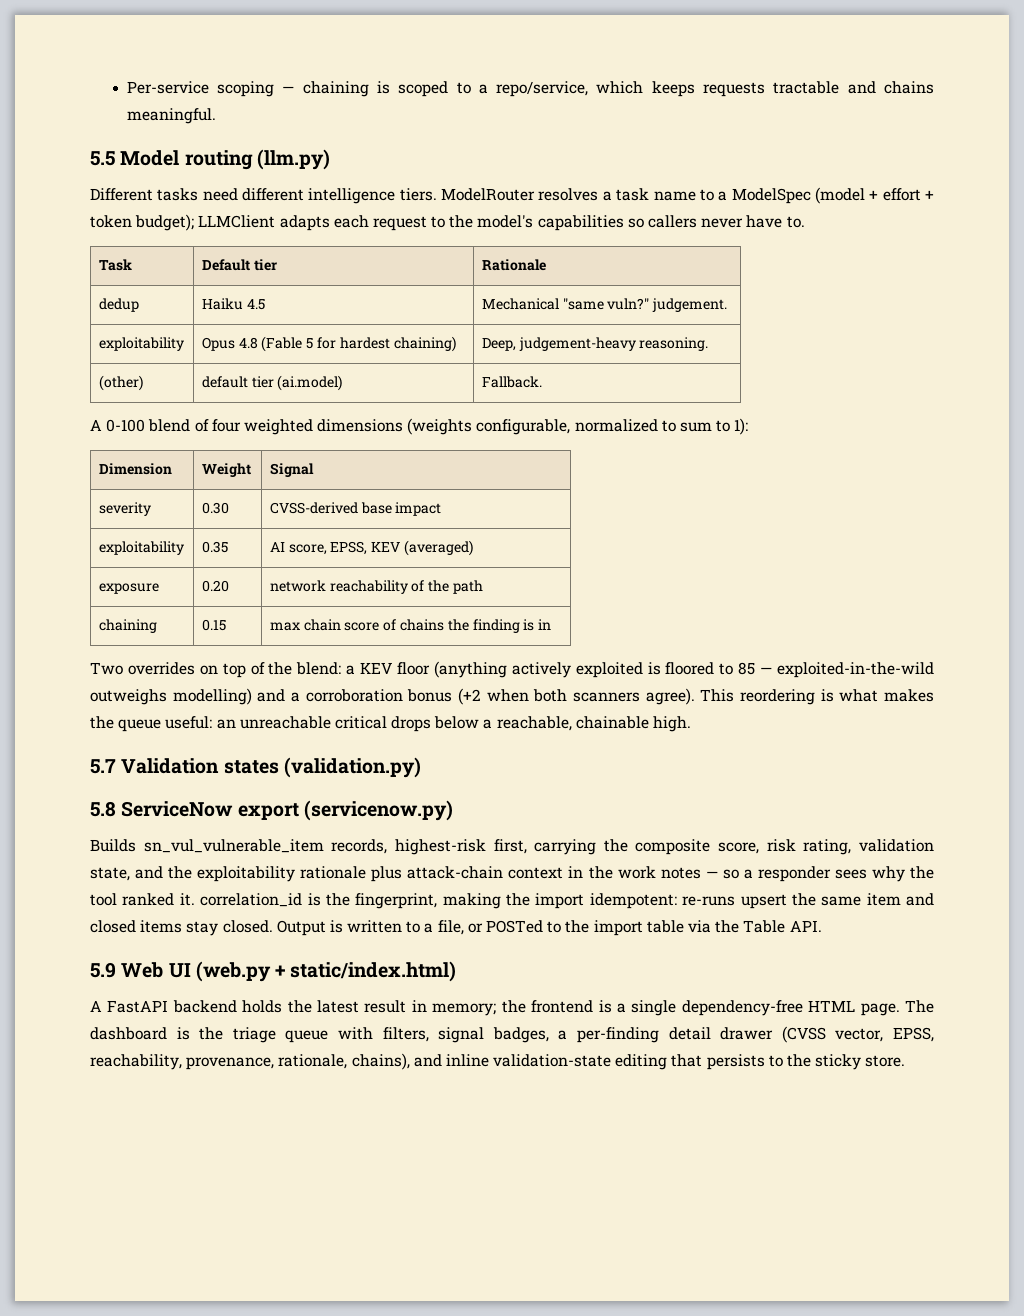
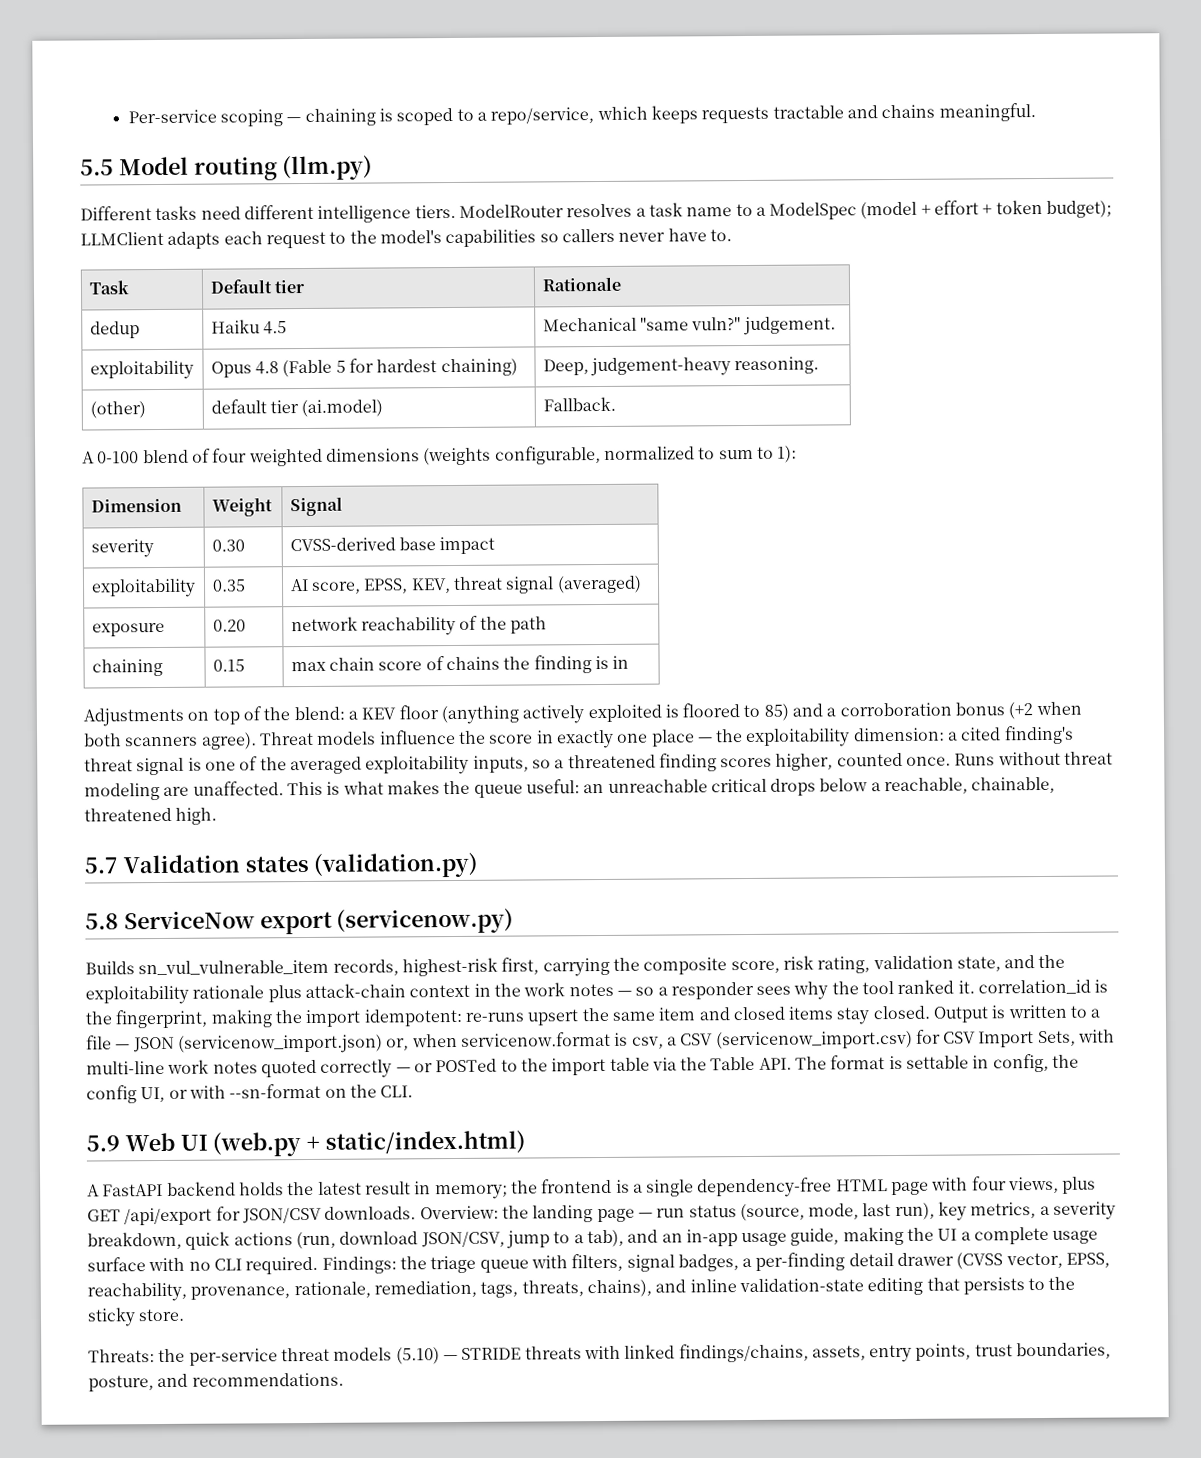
- exploitability | 0.35 | AI score, EPSS, KEV (averaged)
+ exploitability | 0.35 | AI score, EPSS, KEV, threat signal (averaged)
- Two overrides on top of the blend: a KEV floor (anything actively exploited is floored to 85 — exploited-in-the-wild outweighs modelling) and a corroboration bonus (+2 when both scanners agree).
+ Adjustments on top of the blend: a KEV floor (anything actively exploited is floored to 85) and a corroboration bonus (+2 when both scanners agree).
- This reordering is what makes the queue useful: an unreachable critical drops below a reachable, chainable high.
+ Threat models influence the score in exactly one place — the exploitability dimension: a cited finding's threat signal is one of the averaged exploitability inputs, so a threatened finding scores higher, counted once. Runs without threat modeling are unaffected. This is what makes the queue useful: an unreachable critical drops below a reachable, chainable, threatened high.
- Output is written to a file, or POSTed to the import table via the Table API.
+ Output is written to a file — JSON (servicenow_import.json) or, when servicenow.format is csv, a CSV (servicenow_import.csv) for CSV Import Sets, with multi-line work notes quoted correctly — or POSTed to the import table via the Table API. The format is settable in config, the config UI, or with --sn-format on the CLI.
- A FastAPI backend holds the latest result in memory; the frontend is a single dependency-free HTML page. The dashboard is the triage queue with filters, signal badges, a per-finding detail drawer (CVSS vector, EPSS, reachability, provenance, rationale, chains), and inline validation-state editing that persists to the sticky store.
+ A FastAPI backend holds the latest result in memory; the frontend is a single dependency-free HTML page with four views, plus GET /api/export for JSON/CSV downloads. Overview: the landing page — run status (source, mode, last run), key metrics, a severity breakdown, quick actions (run, download JSON/CSV, jump to a tab), and an in-app usage guide, making the UI a complete usage surface with no CLI required. Findings: the triage queue with filters, signal badges, a per-finding detail drawer (CVSS vector, EPSS, reachability, provenance, rationale, remediation, tags, threats, chains), and inline validation-state editing that persists to the sticky store.
+ Threats: the per-service threat models (5.10) — STRIDE threats with linked findings/chains, assets, entry points, trust boundaries, posture, and recommendations.

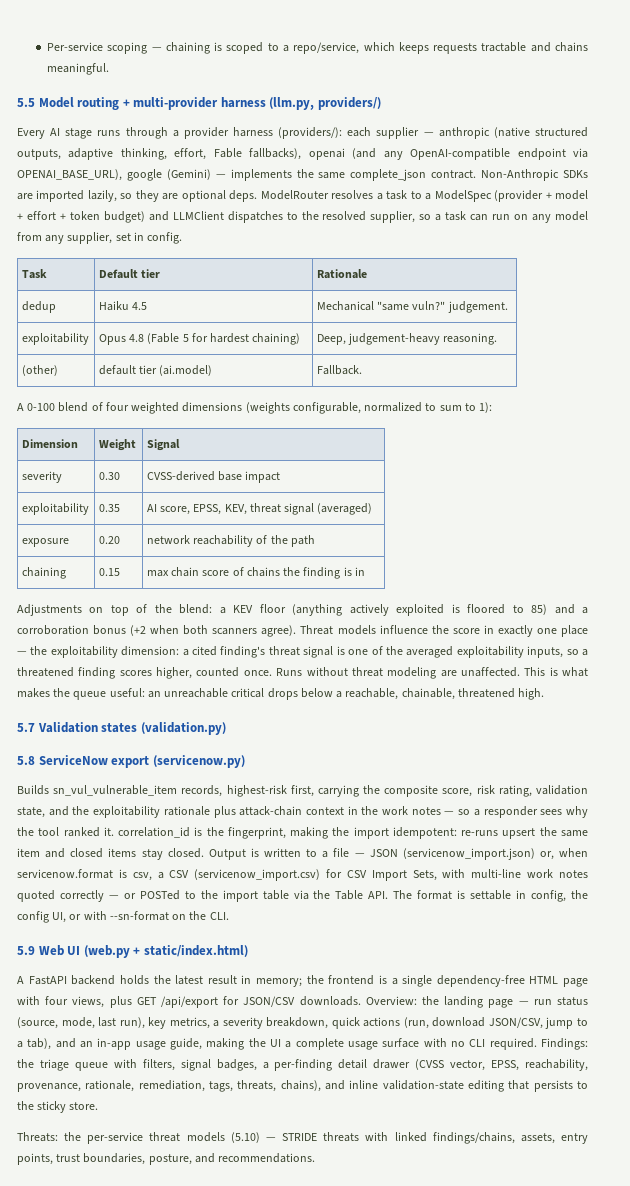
- 5.5 Model routing (llm.py)
- Different tasks need different intelligence tiers.
+ 5.5 Model routing + multi-provider harness (llm.py, providers/)
+ Every AI stage runs through a provider harness (providers/): each supplier — anthropic (native structured outputs, adaptive thinking, effort, Fable fallbacks), openai (and any OpenAI-compatible endpoint via OPENAI_BASE_URL), google (Gemini) — implements the same complete_json contract. Non-Anthropic SDKs are imported lazily, so they are optional deps.
- ModelRouter resolves a task name to a ModelSpec (model + effort + token budget); LLMClient adapts each request to the model's capabilities so callers never have to.
+ ModelRouter resolves a task to a ModelSpec (provider + model + effort + token budget) and LLMClient dispatches to the resolved supplier, so a task can run on any model from any supplier, set in config.

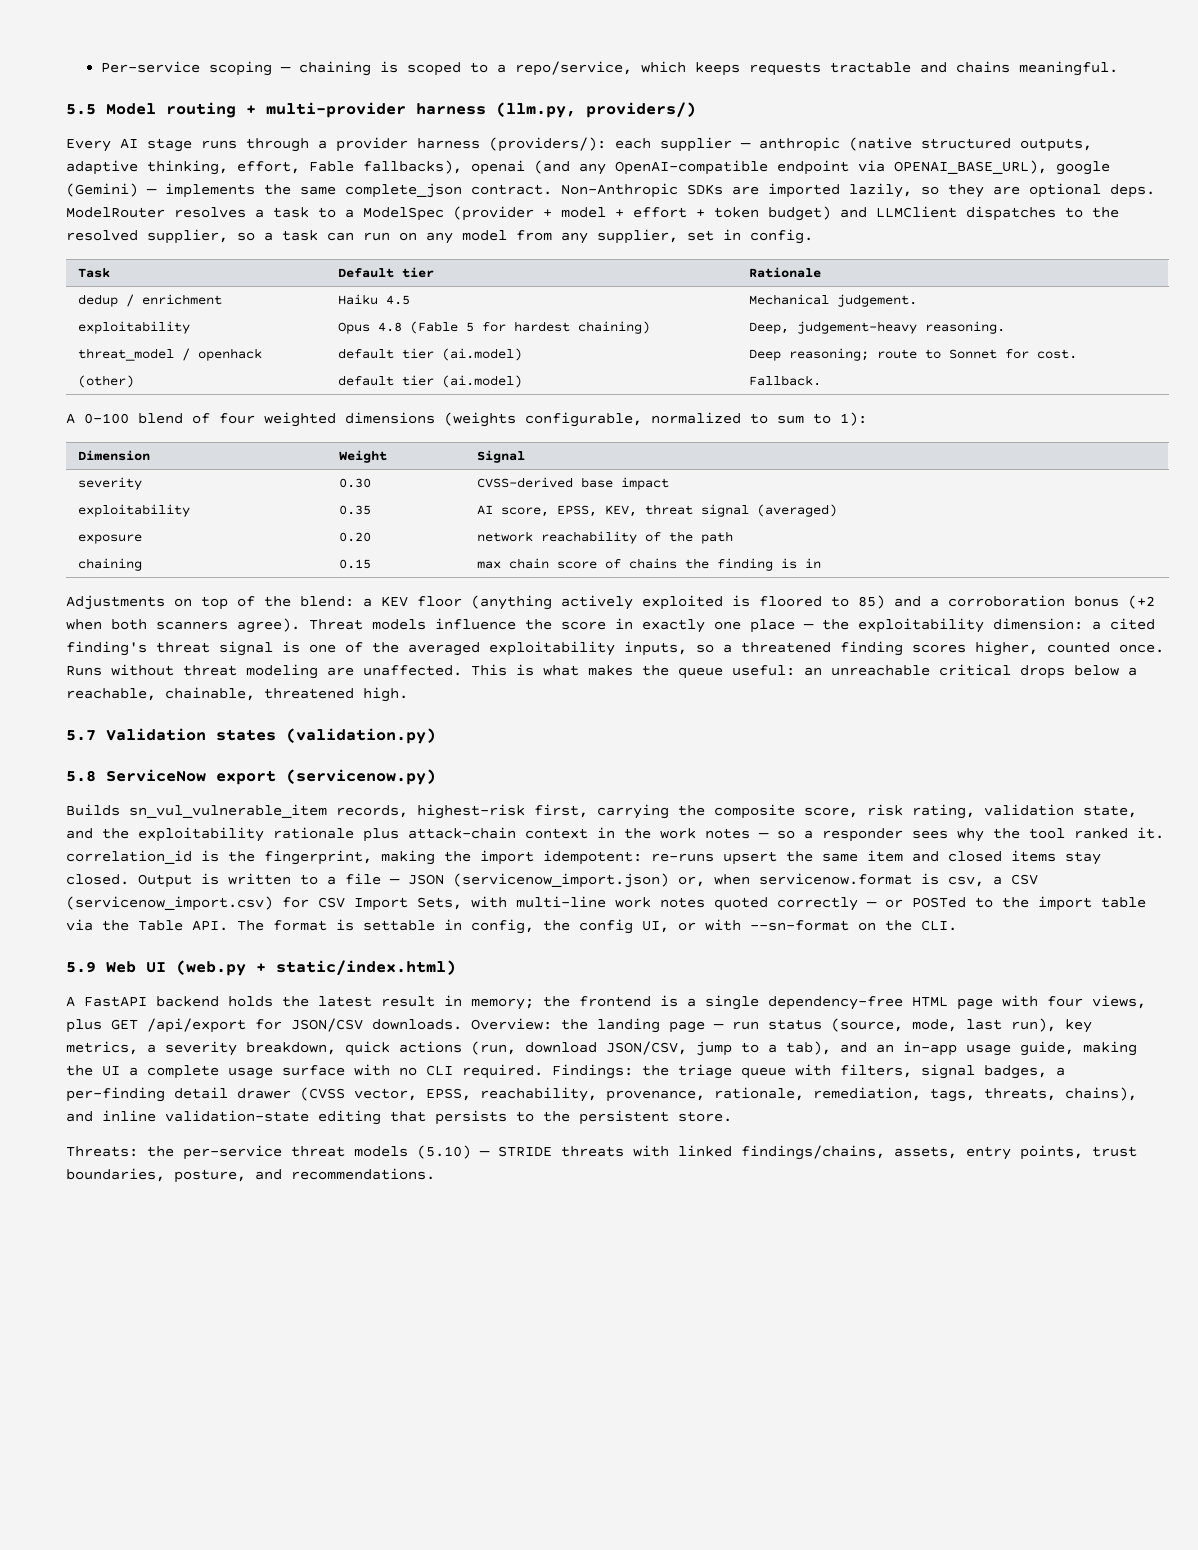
- dedup | Haiku 4.5 | Mechanical "same vuln?" judgement.
+ dedup / enrichment | Haiku 4.5 | Mechanical judgement.
+ threat_model / openhack | default tier (ai.model) | Deep reasoning; route to Sonnet for cost.
- Findings: the triage queue with filters, signal badges, a per-finding detail drawer (CVSS vector, EPSS, reachability, provenance, rationale, remediation, tags, threats, chains), and inline validation-state editing that persists to the sticky store.
+ Findings: the triage queue with filters, signal badges, a per-finding detail drawer (CVSS vector, EPSS, reachability, provenance, rationale, remediation, tags, threats, chains), and inline validation-state editing that persists to the persistent store.

